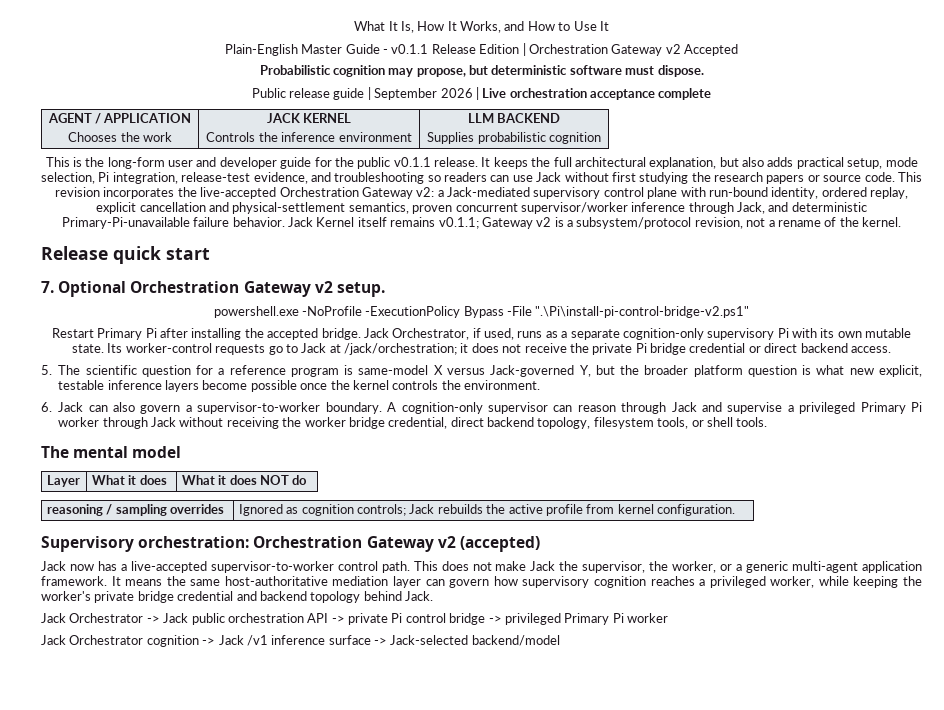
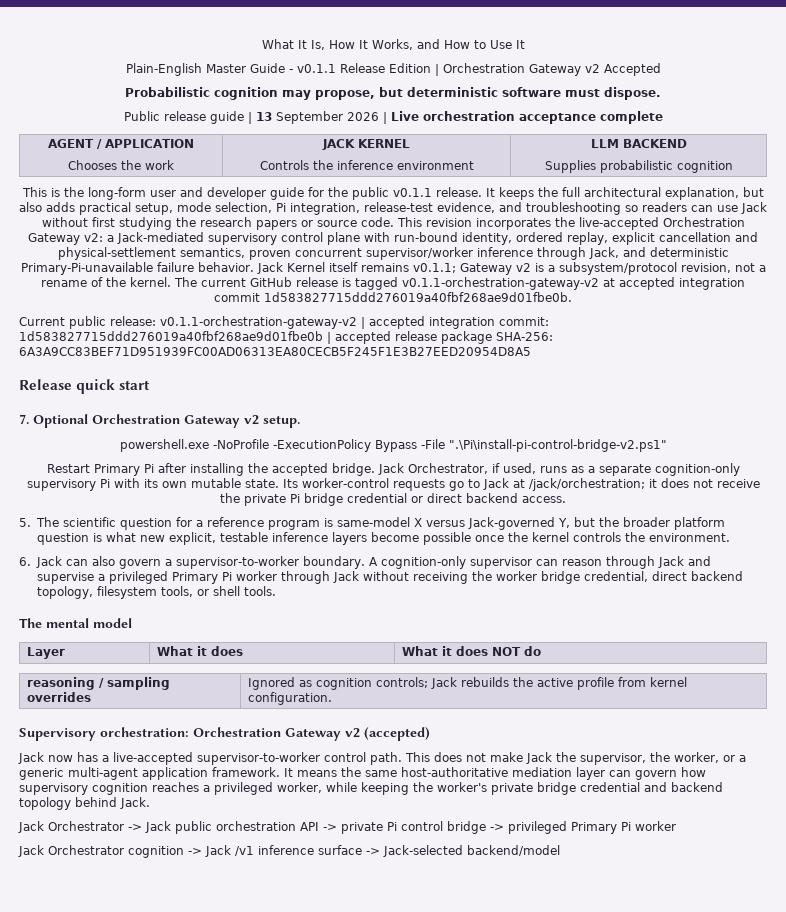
- Public release guide | September 2026 | Live orchestration acceptance complete
+ Public release guide | 13 September 2026 | Live orchestration acceptance complete
+ The current GitHub release is tagged v0.1.1-orchestration-gateway-v2 at accepted integration commit 1d583827715ddd276019a40fbf268ae9d01fbe0b.
+ Current public release: v0.1.1-orchestration-gateway-v2 | accepted integration commit: 1d583827715ddd276019a40fbf268ae9d01fbe0b | accepted release package SHA-256: 6A3A9CC83BEF71D951939FC00AD06313EA80CECB5F245F1E3B27EED20954D8A5

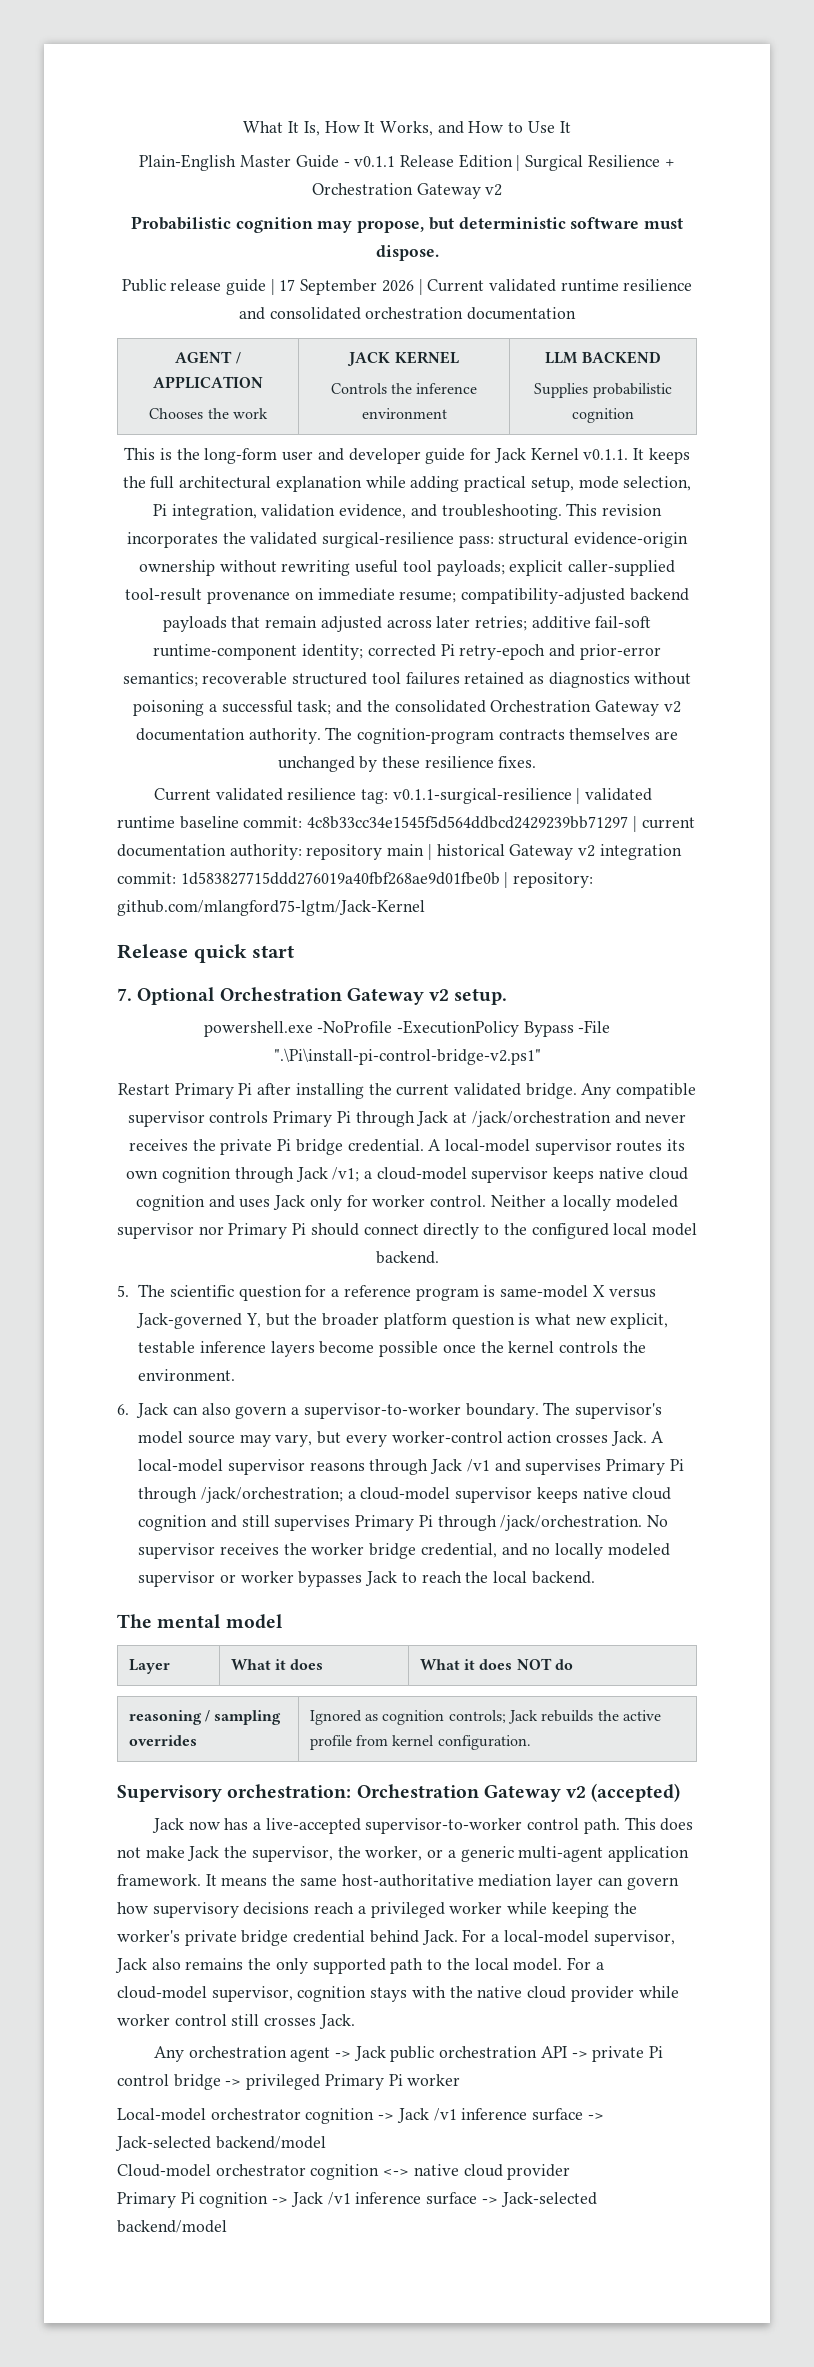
- Plain-English Master Guide - v0.1.1 Release Edition | Orchestration Gateway v2 Accepted
+ Plain-English Master Guide - v0.1.1 Release Edition | Surgical Resilience + Orchestration Gateway v2
- Public release guide | 13 September 2026 | Live orchestration acceptance complete
+ Public release guide | 17 September 2026 | Current validated runtime resilience and consolidated orchestration documentation
- This is the long-form user and developer guide for the public v0.1.1 release. It keeps the full architectural explanation, but also adds practical setup, mode selection, Pi integration, release-test evidence, and troubleshooting so readers can use Jack without first studying the research papers or source code. This revision incorporates the live-accepted Orchestration Gateway v2: a Jack-mediated supervisory control plane with run-bound identity, ordered replay, explicit cancellation and physical-settlement semantics, proven concurrent supervisor/worker inference through Jack, and deterministic Primary-Pi-unavailable failure behavior. Jack Kernel itself remains v0.1.1; Gateway v2 is a subsystem/protocol revision, not a rename of the kernel. The current GitHub release is tagged v0.1.1-orchestration-gateway-v2 at accepted integration commit 1d583827715ddd276019a40fbf268ae9d01fbe0b.
- Current public release: v0.1.1-orchestration-gateway-v2 | accepted integration commit: 1d583827715ddd276019a40fbf268ae9d01fbe0b | accepted release package SHA-256: 6A3A9CC83BEF71D951939FC00AD06313EA80CECB5F245F1E3B27EED20954D8A5
+ This is the long-form user and developer guide for Jack Kernel v0.1.1. It keeps the full architectural explanation while adding practical setup, mode selection, Pi integration, validation evidence, and troubleshooting. This revision incorporates the validated surgical-resilience pass: structural evidence-origin ownership without rewriting useful tool payloads; explicit caller-supplied tool-result provenance on immediate resume; compatibility-adjusted backend payloads that remain adjusted across later retries; additive fail-soft runtime-component identity; corrected Pi retry-epoch and prior-error semantics; recoverable structured tool failures retained as diagnostics without poisoning a successful task; and the consolidated Orchestration Gateway v2 documentation authority. The cognition-program contracts themselves are unchanged by these resilience fixes.
+ Current validated resilience tag: v0.1.1-surgical-resilience | validated runtime baseline commit: 4c8b33cc34e1545f5d564ddbcd2429239bb71297 | current documentation authority: repository main | historical Gateway v2 integration commit: 1d583827715ddd276019a40fbf268ae9d01fbe0b | repository: github.com/mlangford75-lgtm/Jack-Kernel
- Restart Primary Pi after installing the accepted bridge. Jack Orchestrator, if used, runs as a separate cognition-only supervisory Pi with its own mutable state. Its worker-control requests go to Jack at /jack/orchestration; it does not receive the private Pi bridge credential or direct backend access.
+ Restart Primary Pi after installing the current validated bridge. Any compatible supervisor controls Primary Pi through Jack at /jack/orchestration and never receives the private Pi bridge credential. A local-model supervisor routes its own cognition through Jack /v1; a cloud-model supervisor keeps native cloud cognition and uses Jack only for worker control. Neither a locally modeled supervisor nor Primary Pi should connect directly to the configured local model backend.
- A cognition-only supervisor can reason through Jack and supervise a privileged Primary Pi worker through Jack without receiving the worker bridge credential, direct backend topology, filesystem tools, or shell tools.
+ The supervisor's model source may vary, but every worker-control action crosses Jack. A local-model supervisor reasons through Jack /v1 and supervises Primary Pi through /jack/orchestration; a cloud-model supervisor keeps native cloud cognition and still supervises Primary Pi through /jack/orchestration. No supervisor receives the worker bridge credential, and no locally modeled supervisor or worker bypasses Jack to reach the local backend.
- It means the same host-authoritative mediation layer can govern how supervisory cognition reaches a privileged worker, while keeping the worker's private bridge credential and backend topology behind Jack.
- Jack Orchestrator -> Jack public orchestration API -> private Pi control bridge -> privileged Primary Pi worker
+ It means the same host-authoritative mediation layer can govern how supervisory decisions reach a privileged worker while keeping the worker's private bridge credential behind Jack. For a local-model supervisor, Jack also remains the only supported path to the local model. For a cloud-model supervisor, cognition stays with the native cloud provider while worker control still crosses Jack.
+ Any orchestration agent -> Jack public orchestration API -> private Pi control bridge -> privileged Primary Pi worker
- Jack Orchestrator cognition -> Jack /v1 inference surface -> Jack-selected backend/model
+ Local-model orchestrator cognition -> Jack /v1 inference surface -> Jack-selected backend/model
+ Cloud-model orchestrator cognition <-> native cloud provider
+ Primary Pi cognition -> Jack /v1 inference surface -> Jack-selected backend/model

